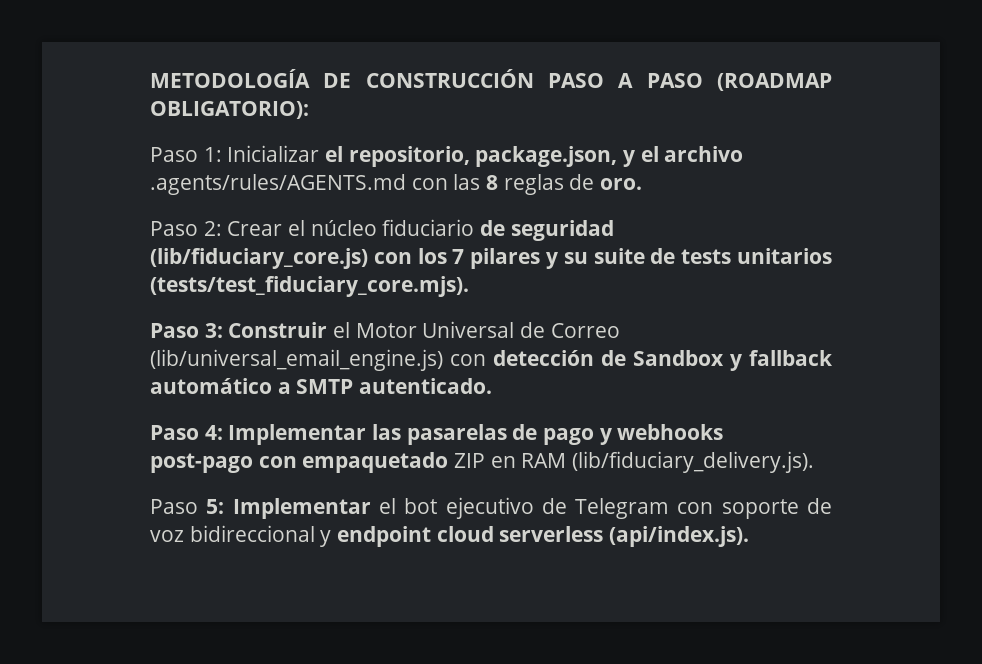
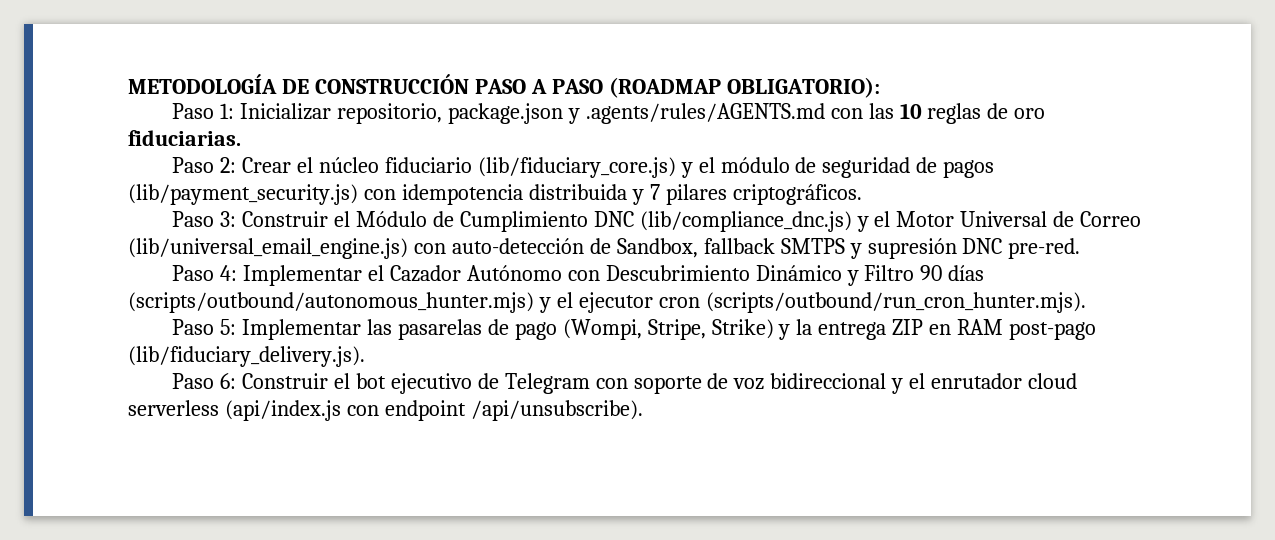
- Paso 1: Inicializar el repositorio, package.json, y el archivo .agents/rules/AGENTS.md con las 8 reglas de oro.
+ Paso 1: Inicializar repositorio, package.json y .agents/rules/AGENTS.md con las 10 reglas de oro fiduciarias.
- Paso 2: Crear el núcleo fiduciario de seguridad (lib/fiduciary_core.js) con los 7 pilares y su suite de tests unitarios (tests/test_fiduciary_core.mjs).
- Paso 3: Construir el Motor Universal de Correo (lib/universal_email_engine.js) con detección de Sandbox y fallback automático a SMTP autenticado.
- Paso 4: Implementar las pasarelas de pago y webhooks post-pago con empaquetado ZIP en RAM (lib/fiduciary_delivery.js).
+ Paso 2: Crear el núcleo fiduciario (lib/fiduciary_core.js) y el módulo de seguridad de pagos (lib/payment_security.js) con idempotencia distribuida y 7 pilares criptográficos.
+ Paso 3: Construir el Módulo de Cumplimiento DNC (lib/compliance_dnc.js) y el Motor Universal de Correo (lib/universal_email_engine.js) con auto-detección de Sandbox, fallback SMTPS y supresión DNC pre-red.
+ Paso 4: Implementar el Cazador Autónomo con Descubrimiento Dinámico y Filtro 90 días (scripts/outbound/autonomous_hunter.mjs) y el ejecutor cron (scripts/outbound/run_cron_hunter.mjs).
+ Paso 5: Implementar las pasarelas de pago (Wompi, Stripe, Strike) y la entrega ZIP en RAM post-pago (lib/fiduciary_delivery.js).
- Paso 5: Implementar el bot ejecutivo de Telegram con soporte de voz bidireccional y endpoint cloud serverless (api/index.js).
+ Paso 6: Construir el bot ejecutivo de Telegram con soporte de voz bidireccional y el enrutador cloud serverless (api/index.js con endpoint /api/unsubscribe).

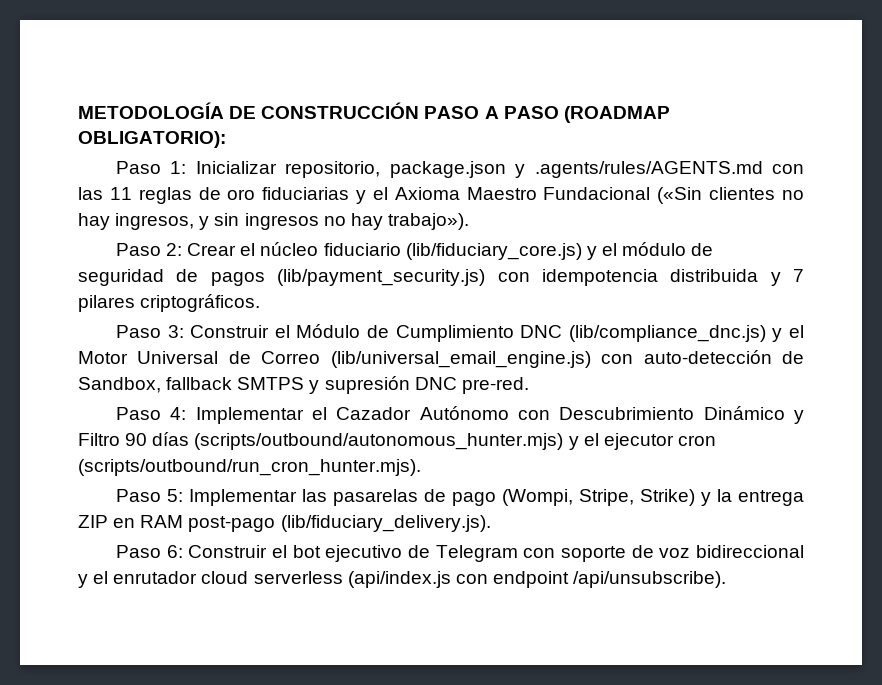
- Paso 1: Inicializar repositorio, package.json y .agents/rules/AGENTS.md con las 10 reglas de oro fiduciarias.
+ Paso 1: Inicializar repositorio, package.json y .agents/rules/AGENTS.md con las 11 reglas de oro fiduciarias y el Axioma Maestro Fundacional («Sin clientes no hay ingresos, y sin ingresos no hay trabajo»).

